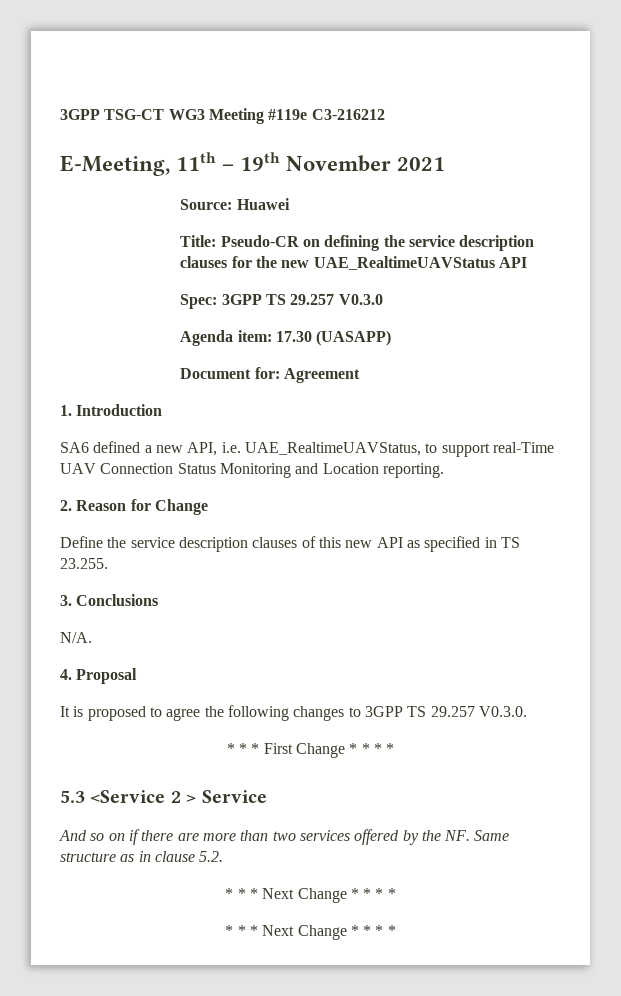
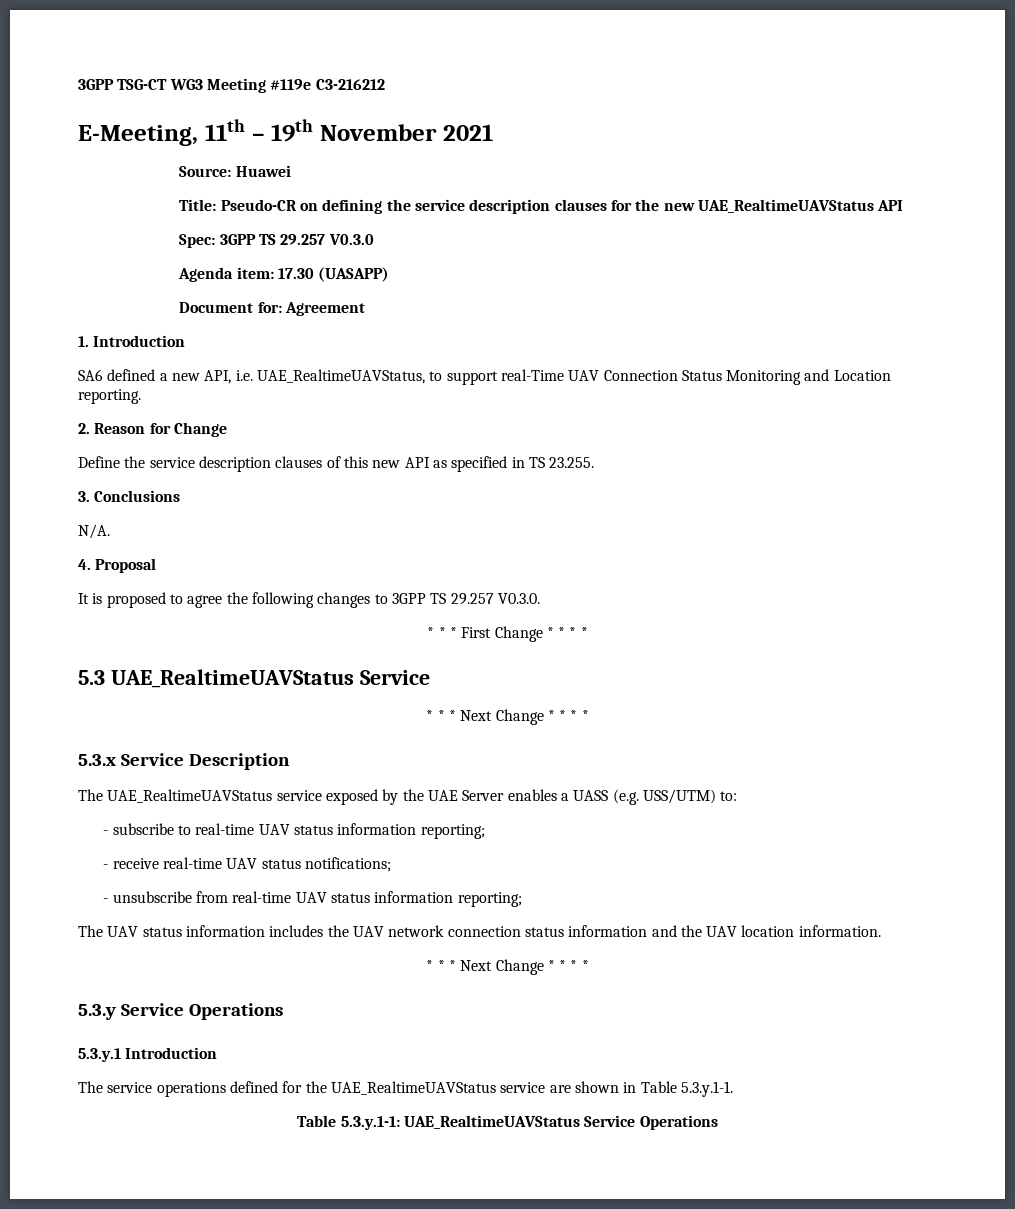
- 5.3 <Service 2 > Service
- And so on if there are more than two services offered by the NF. Same structure as in clause 5.2.
+ 5.3 UAE_RealtimeUAVStatus Service
  * * * Next Change * * * *
+ 5.3.x Service Description
+ The UAE_RealtimeUAVStatus service exposed by the UAE Server enables a UASS (e.g. USS/UTM) to:
+ - subscribe to real-time UAV status information reporting;
+ - receive real-time UAV status notifications;
+ - unsubscribe from real-time UAV status information reporting;
+ The UAV status information includes the UAV network connection status information and the UAV location information.
  * * * Next Change * * * *
+ 5.3.y Service Operations
+ 5.3.y.1 Introduction
+ The service operations defined for the UAE_RealtimeUAVStatus service are shown in Table 5.3.y.1-1.
+ Table 5.3.y.1-1: UAE_RealtimeUAVStatus Service Operations

